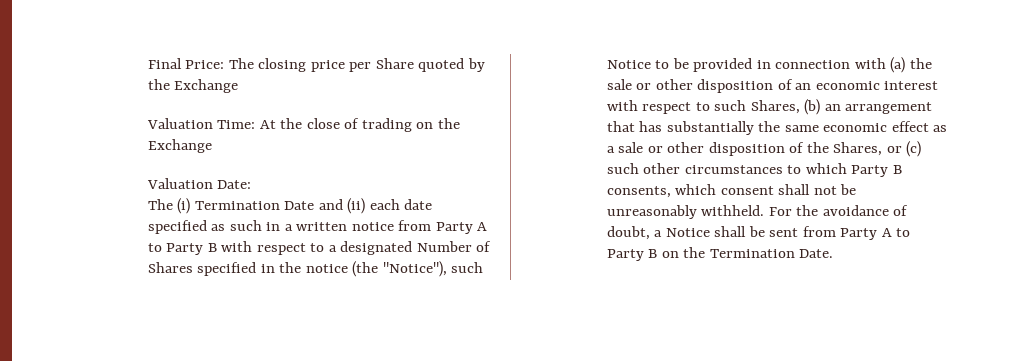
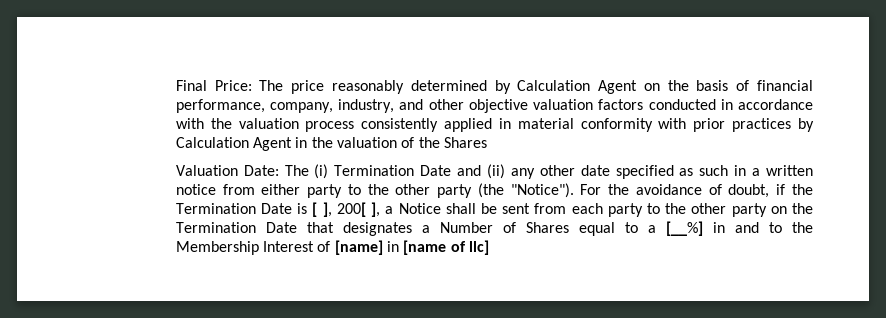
- Final Price: The closing price per Share quoted by the Exchange
- Valuation Time: At the close of trading on the Exchange
+ Final Price: The price reasonably determined by Calculation Agent on the basis of financial performance, company, industry, and other objective valuation factors conducted in accordance with the valuation process consistently applied in material conformity with prior practices by Calculation Agent in the valuation of the Shares
- Valuation Date:
- The (i) Termination Date and (ii) each date specified as such in a written notice from Party A to Party B with respect to a designated Number of Shares specified in the notice (the "Notice"), such Notice to be provided in connection with (a) the sale or other disposition of an economic interest with respect to such Shares, (b) an arrangement that has substantially the same economic effect as a sale or other disposition of the Shares, or (c) such other circumstances to which Party B consents, which consent shall not be unreasonably withheld.
+ Valuation Date: The (i) Termination Date and (ii) any other date specified as such in a written notice from either party to the other party (the "Notice").
- For the avoidance of doubt, a Notice shall be sent from Party A to Party B on the Termination Date.
+ For the avoidance of doubt, if the Termination Date is [ ], 200[ ], a Notice shall be sent from each party to the other party on the Termination Date that designates a Number of Shares equal to a [__%] in and to the Membership Interest of [name] in [name of llc]

